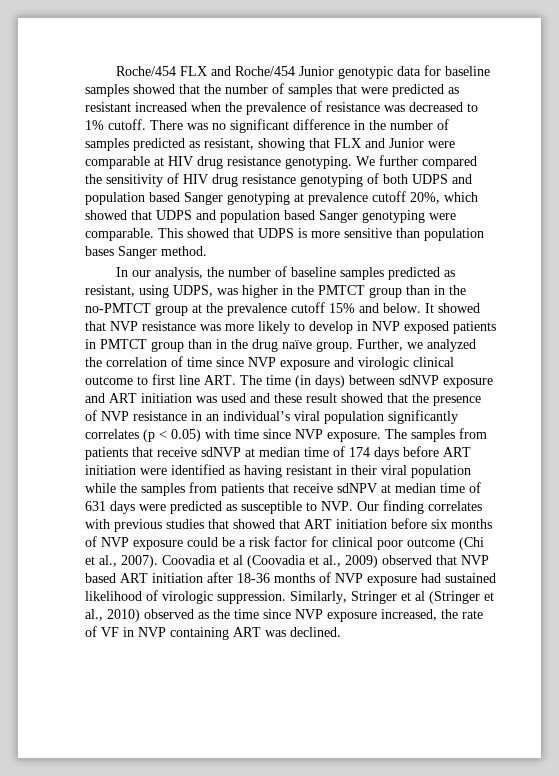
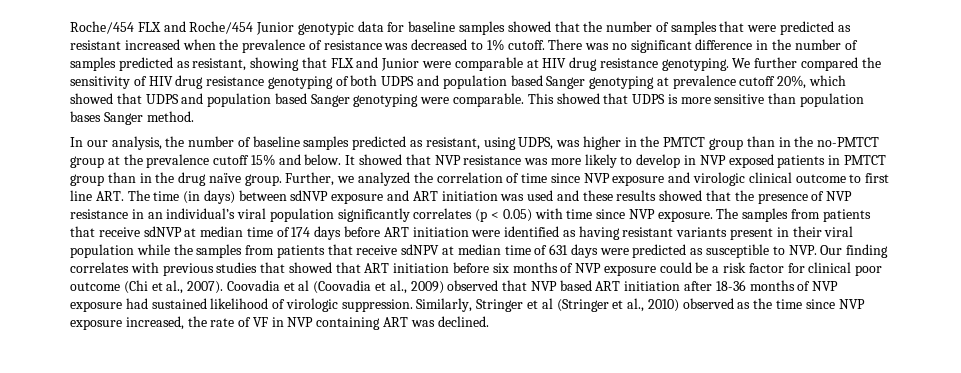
- Further, we analyzed the correlation of time since NVP exposure and virologic clinical outcome to first line ART. The time (in days) between sdNVP exposure and ART initiation was used and these result showed that the presence of NVP resistance in an individual’s viral population significantly correlates (p < 0.05) with time since NVP exposure.
+ Further, we analyzed the correlation of time since NVP exposure and virologic clinical outcome to first line ART. The time (in days) between sdNVP exposure and ART initiation was used and these results showed that the presence of NVP resistance in an individual’s viral population significantly correlates (p < 0.05) with time since NVP exposure.
- The samples from patients that receive sdNVP at median time of 174 days before ART initiation were identified as having resistant in their viral population while the samples from patients that receive sdNPV at median time of 631 days were predicted as susceptible to NVP. Our finding correlates with previous studies that showed that ART initiation before six months of NVP exposure could be a risk factor for clinical poor outcome (Chi et al., 2007).
+ The samples from patients that receive sdNVP at median time of 174 days before ART initiation were identified as having resistant variants present in their viral population while the samples from patients that receive sdNPV at median time of 631 days were predicted as susceptible to NVP. Our finding correlates with previous studies that showed that ART initiation before six months of NVP exposure could be a risk factor for clinical poor outcome (Chi et al., 2007).

